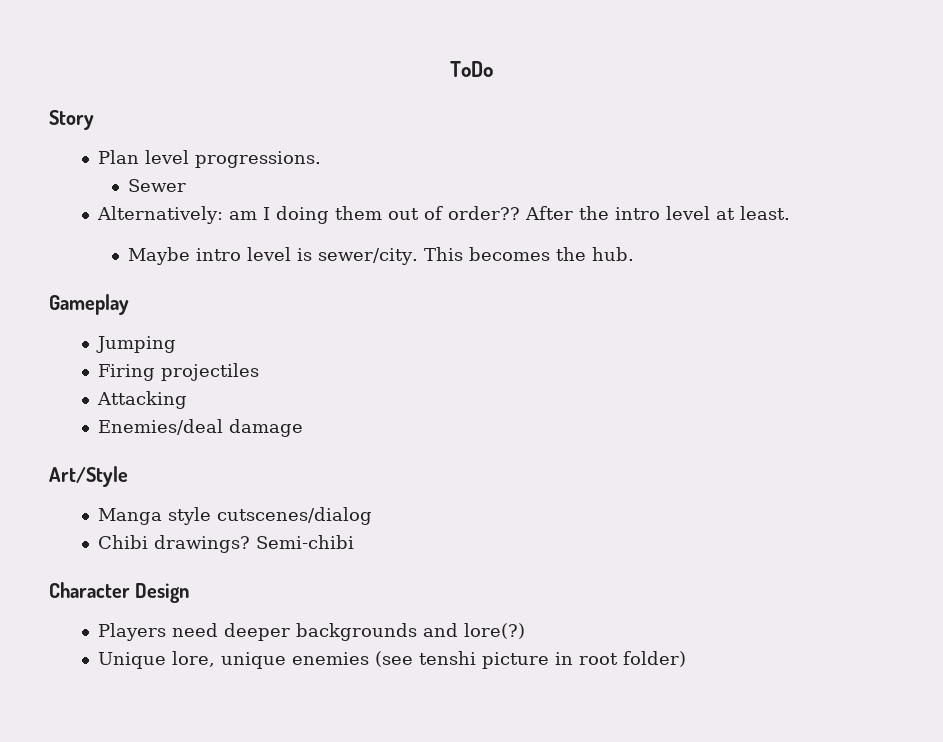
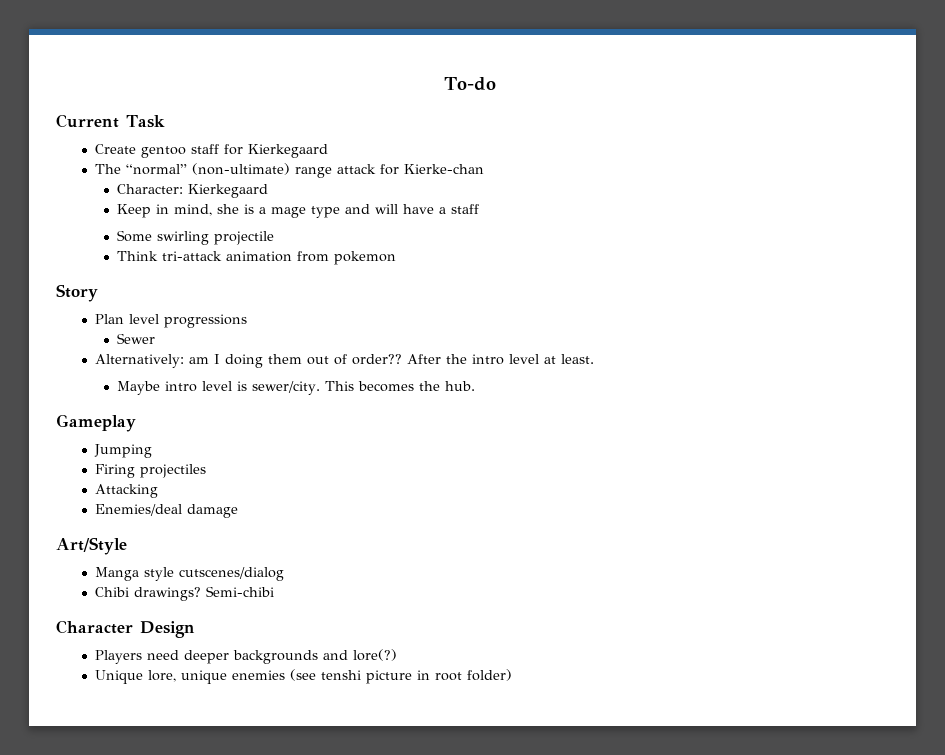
- ToDo
+ To-do
+ Current Task
+ Create gentoo staff for Kierkegaard
+ The “normal” (non-ultimate) range attack for Kierke-chan
+ Character: Kierkegaard
+ Keep in mind, she is a mage type and will have a staff
+ Some swirling projectile
+ Think tri-attack animation from pokemon
- Plan level progressions.
+ Plan level progressions

